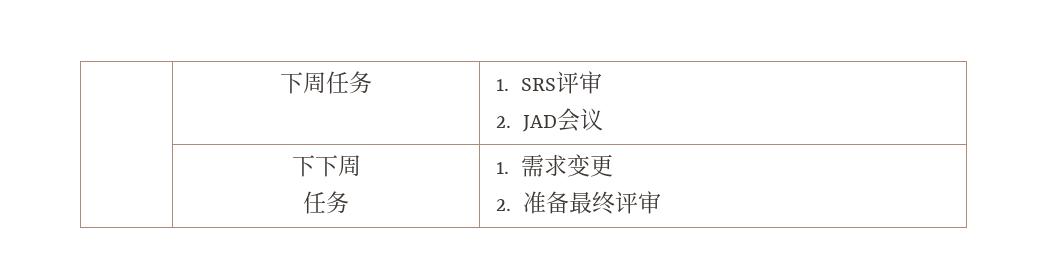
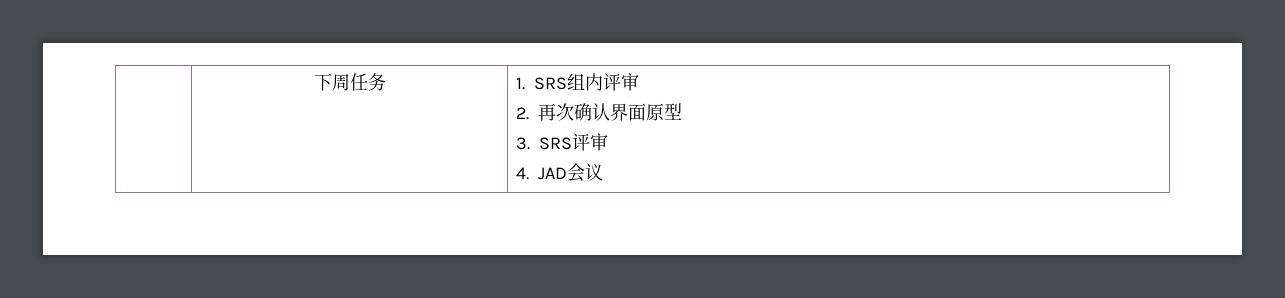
- | 下周任务 | 1. SRS评审
- 2. JAD会议
+ | 下周任务 | 1. SRS组内评审
+ 2.再次确认界面原型
+ 3. SRS评审
+ 4. JAD会议
- | 下下周
- 任务 | 1.需求变更
- 2.准备最终评审

